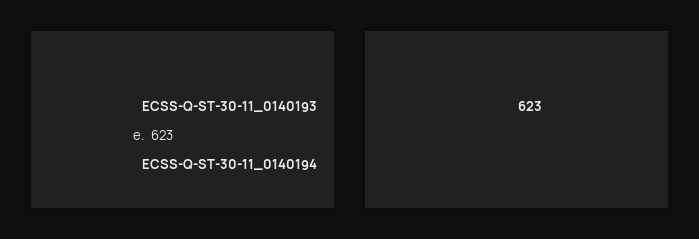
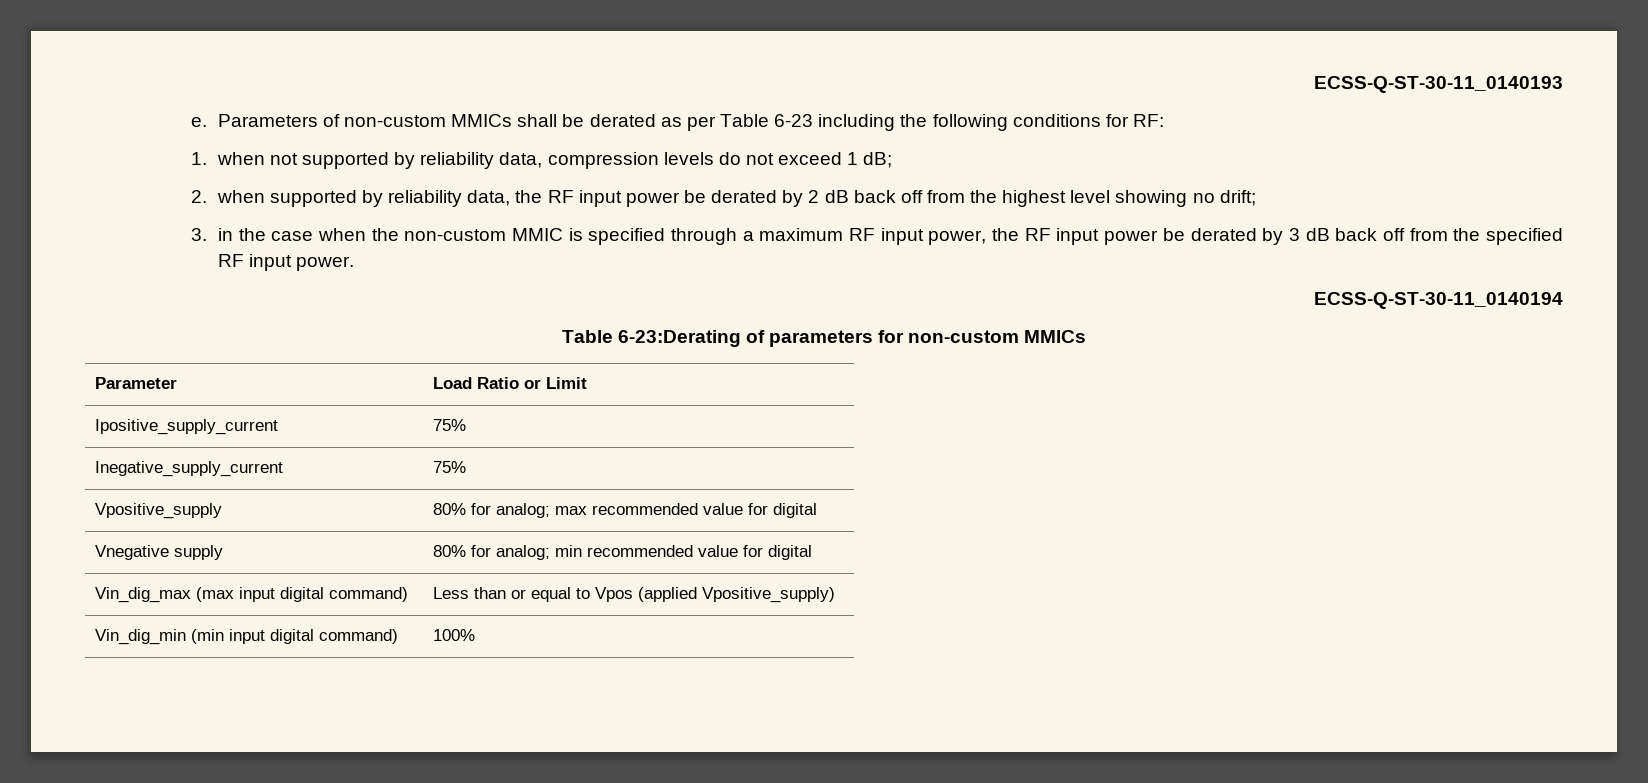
- e. 623
+ e. Parameters of non-custom MMICs shall be derated as per Table 6-23 including the following conditions for RF:
+ 1. when not supported by reliability data, compression levels do not exceed 1 dB;
+ 2. when supported by reliability data, the RF input power be derated by 2 dB back off from the highest level showing no drift;
+ 3. in the case when the non-custom MMIC is specified through a maximum RF input power, the RF input power be derated by 3 dB back off from the specified RF input power.
  ECSS-Q-ST-30-11_0140194
- 623
+ Table 6-23:Derating of parameters for non-custom MMICs
+ Parameter | Load Ratio or Limit
+ Ipositive_supply_current | 75%
+ Inegative_supply_current | 75%
+ Vpositive_supply | 80% for analog; max recommended value for digital
+ Vnegative supply | 80% for analog; min recommended value for digital
+ Vin_dig_max (max input digital command) | Less than or equal to Vpos (applied Vpositive_supply)
+ Vin_dig_min (min input digital command) | 100%

